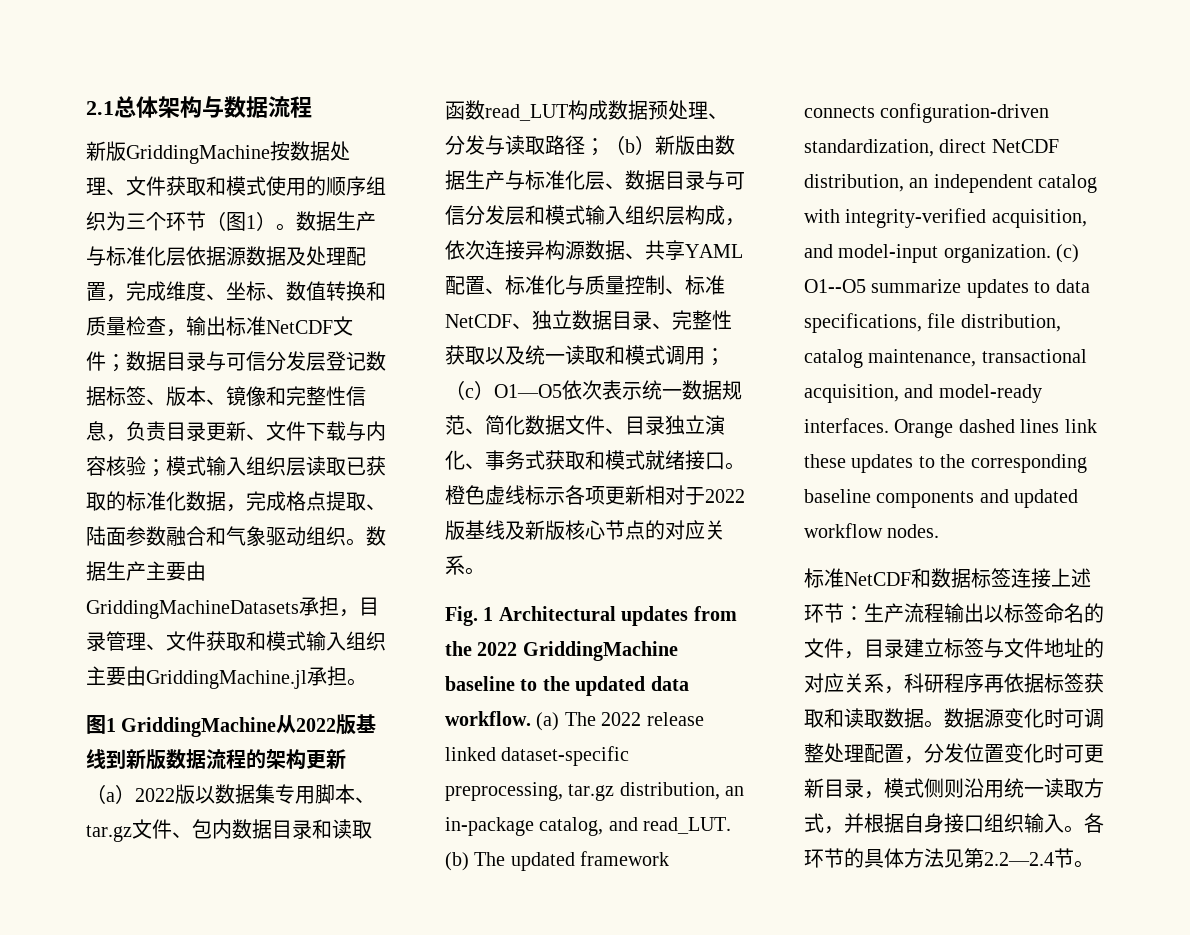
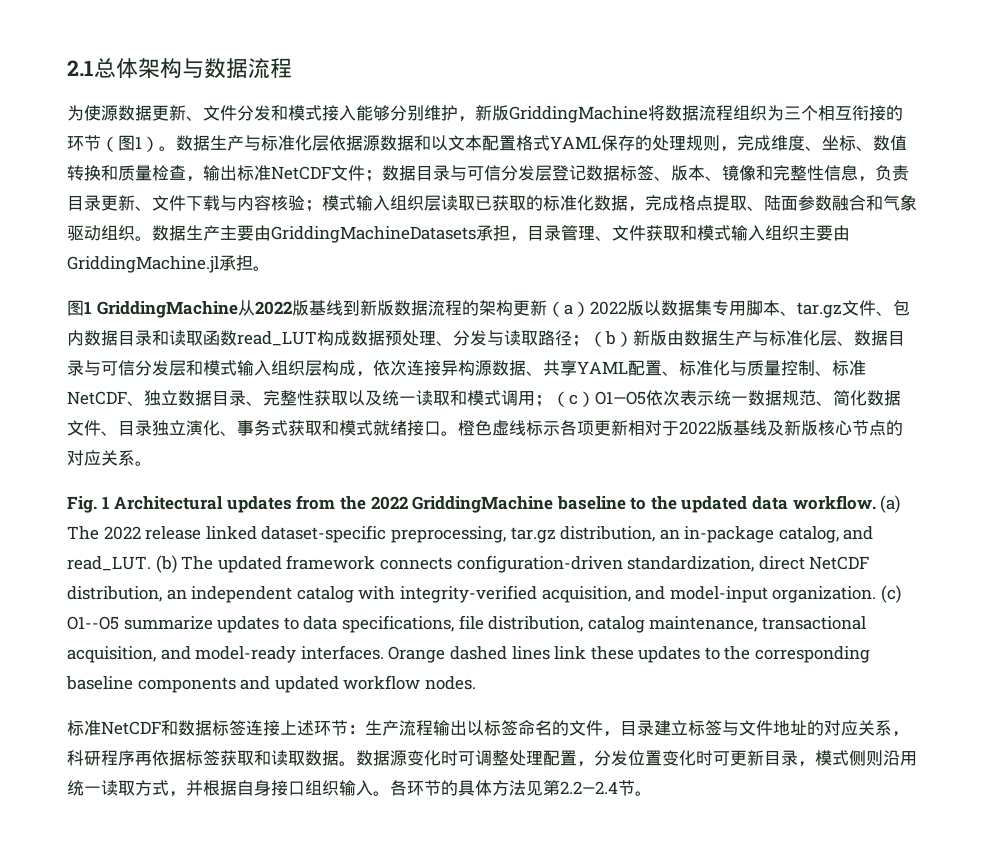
- 新版GriddingMachine按数据处理、文件获取和模式使用的顺序组织为三个环节（图1）。
+ 为使源数据更新、文件分发和模式接入能够分别维护，新版GriddingMachine将数据流程组织为三个相互衔接的环节（图1）。
- 数据生产与标准化层依据源数据及处理配置，完成维度、坐标、数值转换和质量检查，输出标准NetCDF文件；
+ 数据生产与标准化层依据源数据和以文本配置格式YAML保存的处理规则，完成维度、坐标、数值转换和质量检查，输出标准NetCDF文件；

